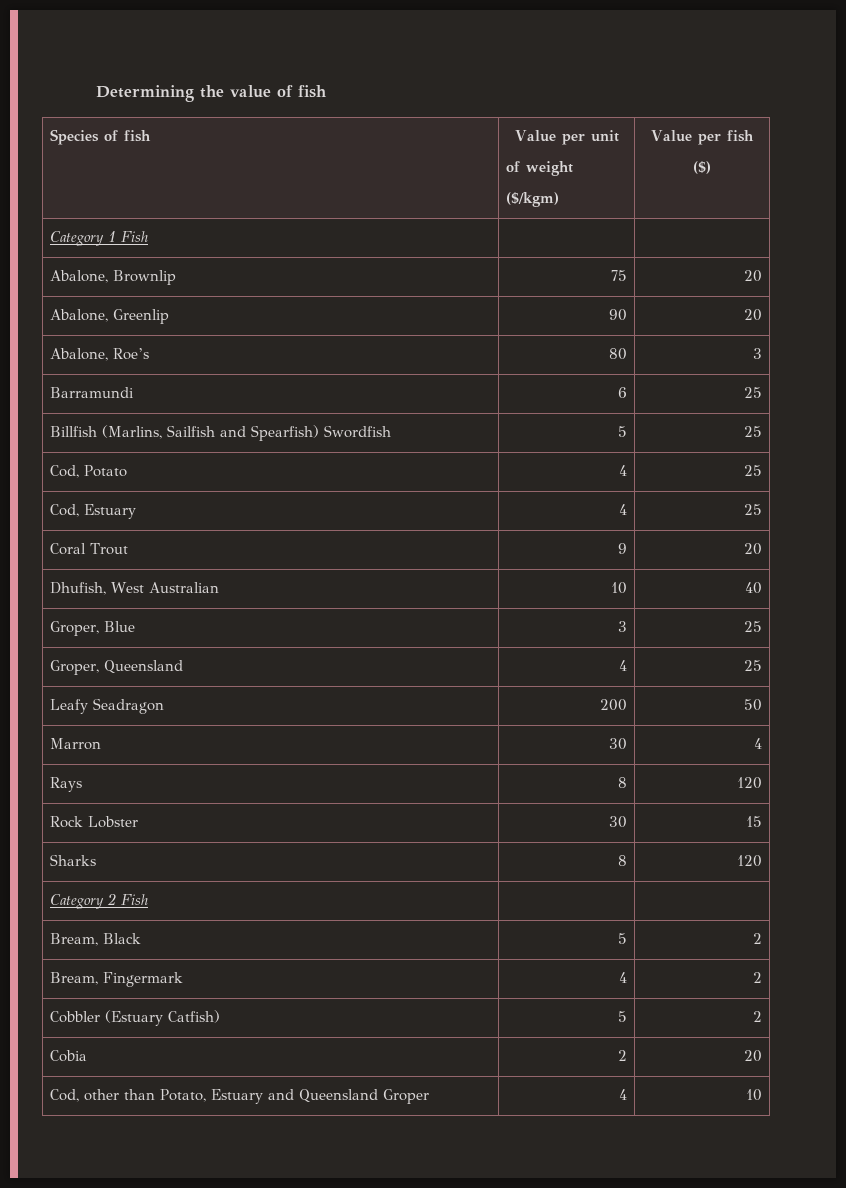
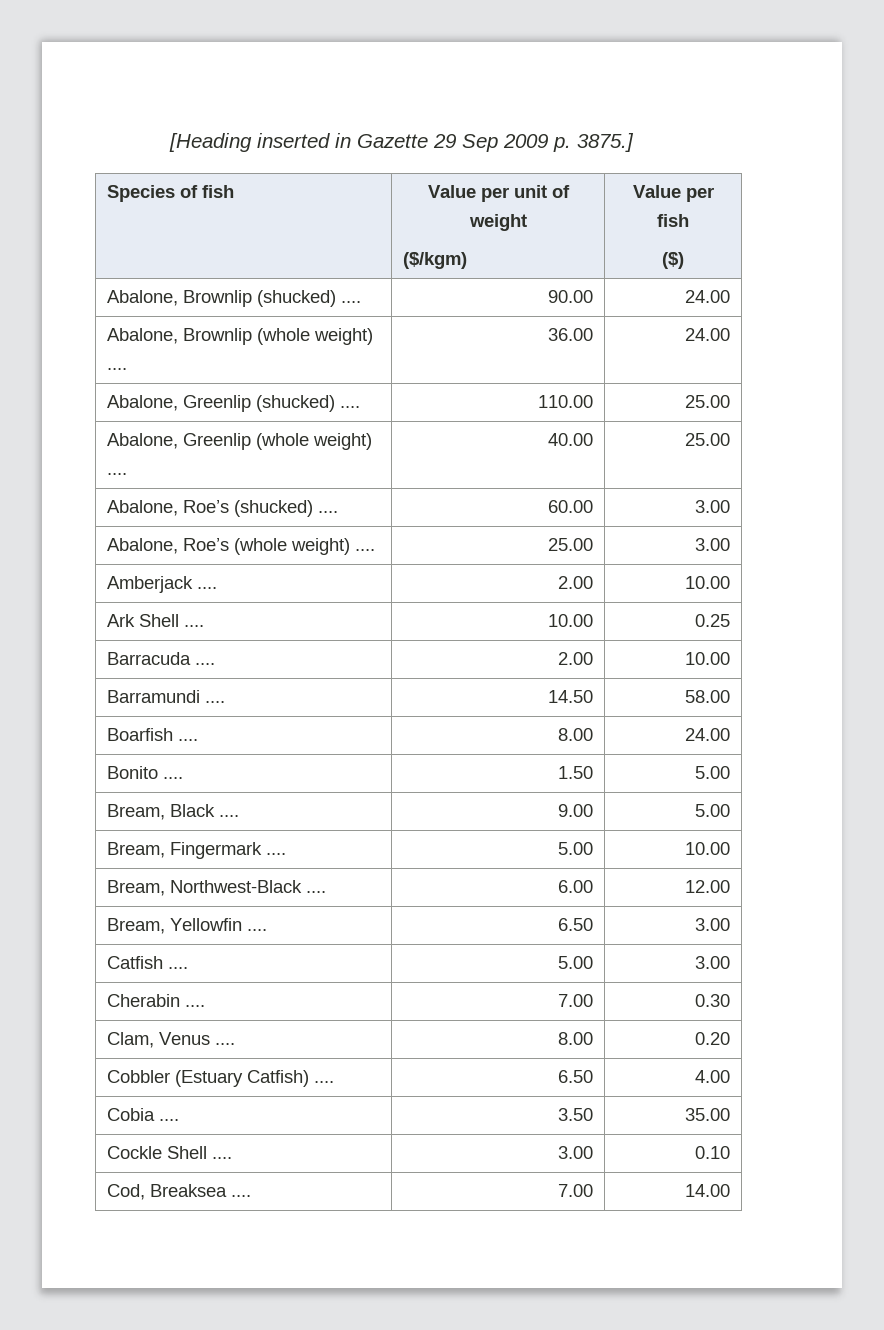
- Determining the value of fish
+ [Heading inserted in Gazette 29 Sep 2009 p. 3875.]
- Species of fish | Value per unit
- of weight
+ Species of fish | Value per unit of weight
- Category 1 Fish | |
- Abalone, Brownlip | 75 | 20
- Abalone, Greenlip | 90 | 20
- Abalone, Roe’s | 80 | 3
- Barramundi | 6 | 25
- Billfish (Marlins, Sailfish and Spearfish) Swordfish | 5 | 25
- Cod, Potato | 4 | 25
- Cod, Estuary | 4 | 25
- Coral Trout | 9 | 20
- Dhufish, West Australian | 10 | 40
- Groper, Blue | 3 | 25
- Groper, Queensland | 4 | 25
- Leafy Seadragon | 200 | 50
- Marron | 30 | 4
- Rays | 8 | 120
- Rock Lobster | 30 | 15
- Sharks | 8 | 120
- Category 2 Fish | |
+ Abalone, Brownlip (shucked) .... | 90.00 | 24.00
+ Abalone, Brownlip (whole weight) .... | 36.00 | 24.00
+ Abalone, Greenlip (shucked) .... | 110.00 | 25.00
+ Abalone, Greenlip (whole weight) .... | 40.00 | 25.00
+ Abalone, Roe’s (shucked) .... | 60.00 | 3.00
+ Abalone, Roe’s (whole weight) .... | 25.00 | 3.00
+ Amberjack .... | 2.00 | 10.00
+ Ark Shell .... | 10.00 | 0.25
+ Barracuda .... | 2.00 | 10.00
+ Barramundi .... | 14.50 | 58.00
+ Boarfish .... | 8.00 | 24.00
+ Bonito .... | 1.50 | 5.00
- Bream, Black | 5 | 2
+ Bream, Black .... | 9.00 | 5.00
- Bream, Fingermark | 4 | 2
- Cobbler (Estuary Catfish) | 5 | 2
- Cobia | 2 | 20
- Cod, other than Potato, Estuary and Queensland Groper | 4 | 10
+ Bream, Fingermark .... | 5.00 | 10.00
+ Bream, Northwest-Black .... | 6.00 | 12.00
+ Bream, Yellowfin .... | 6.50 | 3.00
+ Catfish .... | 5.00 | 3.00
+ Cherabin .... | 7.00 | 0.30
+ Clam, Venus .... | 8.00 | 0.20
+ Cobbler (Estuary Catfish) .... | 6.50 | 4.00
+ Cobia .... | 3.50 | 35.00
+ Cockle Shell .... | 3.00 | 0.10
+ Cod, Breaksea .... | 7.00 | 14.00

